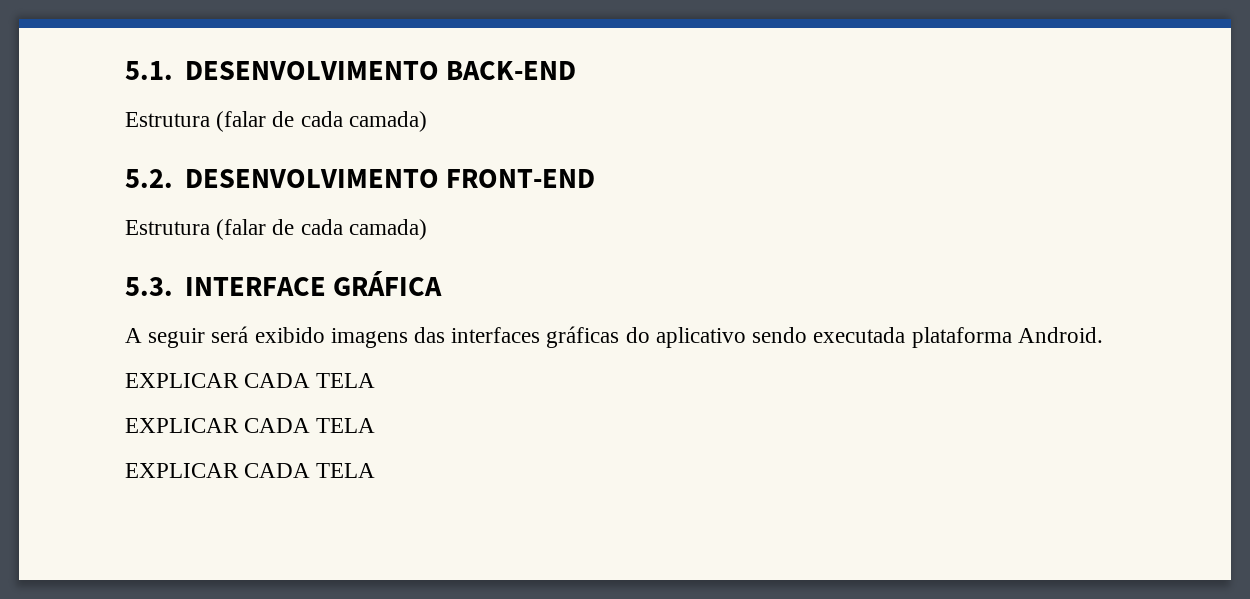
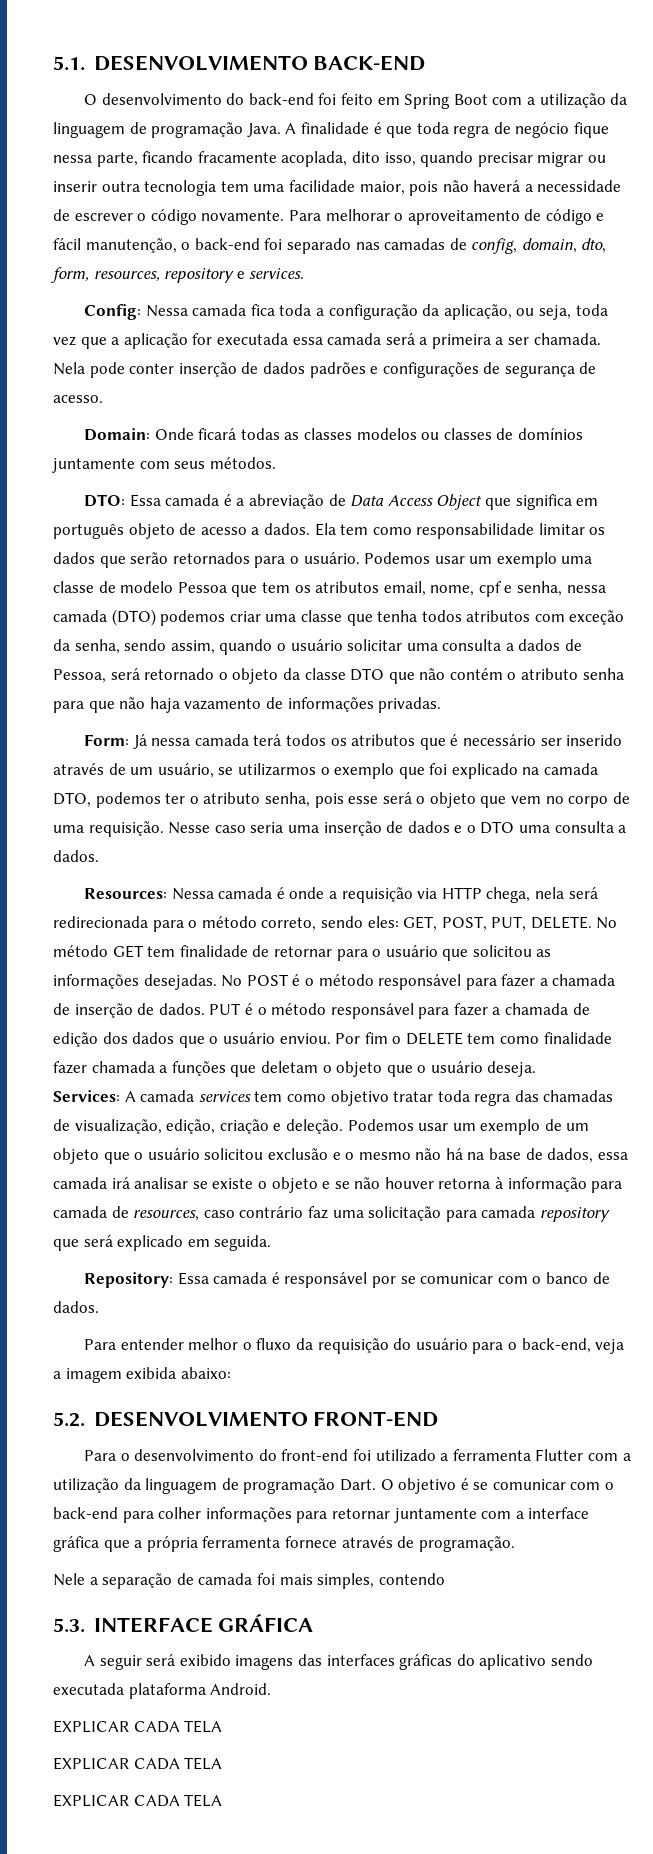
  5.1. DESENVOLVIMENTO BACK-END
- Estrutura (falar de cada camada)
+ O desenvolvimento do back-end foi feito em Spring Boot com a utilização da linguagem de programação Java. A finalidade é que toda regra de negócio fique nessa parte, ficando fracamente acoplada, dito isso, quando precisar migrar ou inserir outra tecnologia tem uma facilidade maior, pois não haverá a necessidade de escrever o código novamente. Para melhorar o aproveitamento de código e fácil manutenção, o back-end foi separado nas camadas de config, domain, dto, form, resources, repository e services.
+ Config: Nessa camada fica toda a configuração da aplicação, ou seja, toda vez que a aplicação for executada essa camada será a primeira a ser chamada. Nela pode conter inserção de dados padrões e configurações de segurança de acesso.
+ Domain: Onde ficará todas as classes modelos ou classes de domínios juntamente com seus métodos.
+ DTO: Essa camada é a abreviação de Data Access Object que significa em português objeto de acesso a dados. Ela tem como responsabilidade limitar os dados que serão retornados para o usuário. Podemos usar um exemplo uma classe de modelo Pessoa que tem os atributos email, nome, cpf e senha, nessa camada (DTO) podemos criar uma classe que tenha todos atributos com exceção da senha, sendo assim, quando o usuário solicitar uma consulta a dados de Pessoa, será retornado o objeto da classe DTO que não contém o atributo senha para que não haja vazamento de informações privadas.
+ Form: Já nessa camada terá todos os atributos que é necessário ser inserido através de um usuário, se utilizarmos o exemplo que foi explicado na camada DTO, podemos ter o atributo senha, pois esse será o objeto que vem no corpo de uma requisição. Nesse caso seria uma inserção de dados e o DTO uma consulta a dados.
+ Resources: Nessa camada é onde a requisição via HTTP chega, nela será redirecionada para o método correto, sendo eles: GET, POST, PUT, DELETE. No método GET tem finalidade de retornar para o usuário que solicitou as informações desejadas. No POST é o método responsável para fazer a chamada de inserção de dados. PUT é o método responsável para fazer a chamada de edição dos dados que o usuário enviou. Por fim o DELETE tem como finalidade fazer chamada a funções que deletam o objeto que o usuário deseja.
+ Services: A camada services tem como objetivo tratar toda regra das chamadas de visualização, edição, criação e deleção. Podemos usar um exemplo de um objeto que o usuário solicitou exclusão e o mesmo não há na base de dados, essa camada irá analisar se existe o objeto e se não houver retorna à informação para camada de resources, caso contrário faz uma solicitação para camada repository que será explicado em seguida.
+ Repository: Essa camada é responsável por se comunicar com o banco de dados.
+ Para entender melhor o fluxo da requisição do usuário para o back-end, veja a imagem exibida abaixo:
  5.2. DESENVOLVIMENTO FRONT-END
- Estrutura (falar de cada camada)
+ Para o desenvolvimento do front-end foi utilizado a ferramenta Flutter com a utilização da linguagem de programação Dart. O objetivo é se comunicar com o back-end para colher informações para retornar juntamente com a interface gráfica que a própria ferramenta fornece através de programação.
+ Nele a separação de camada foi mais simples, contendo

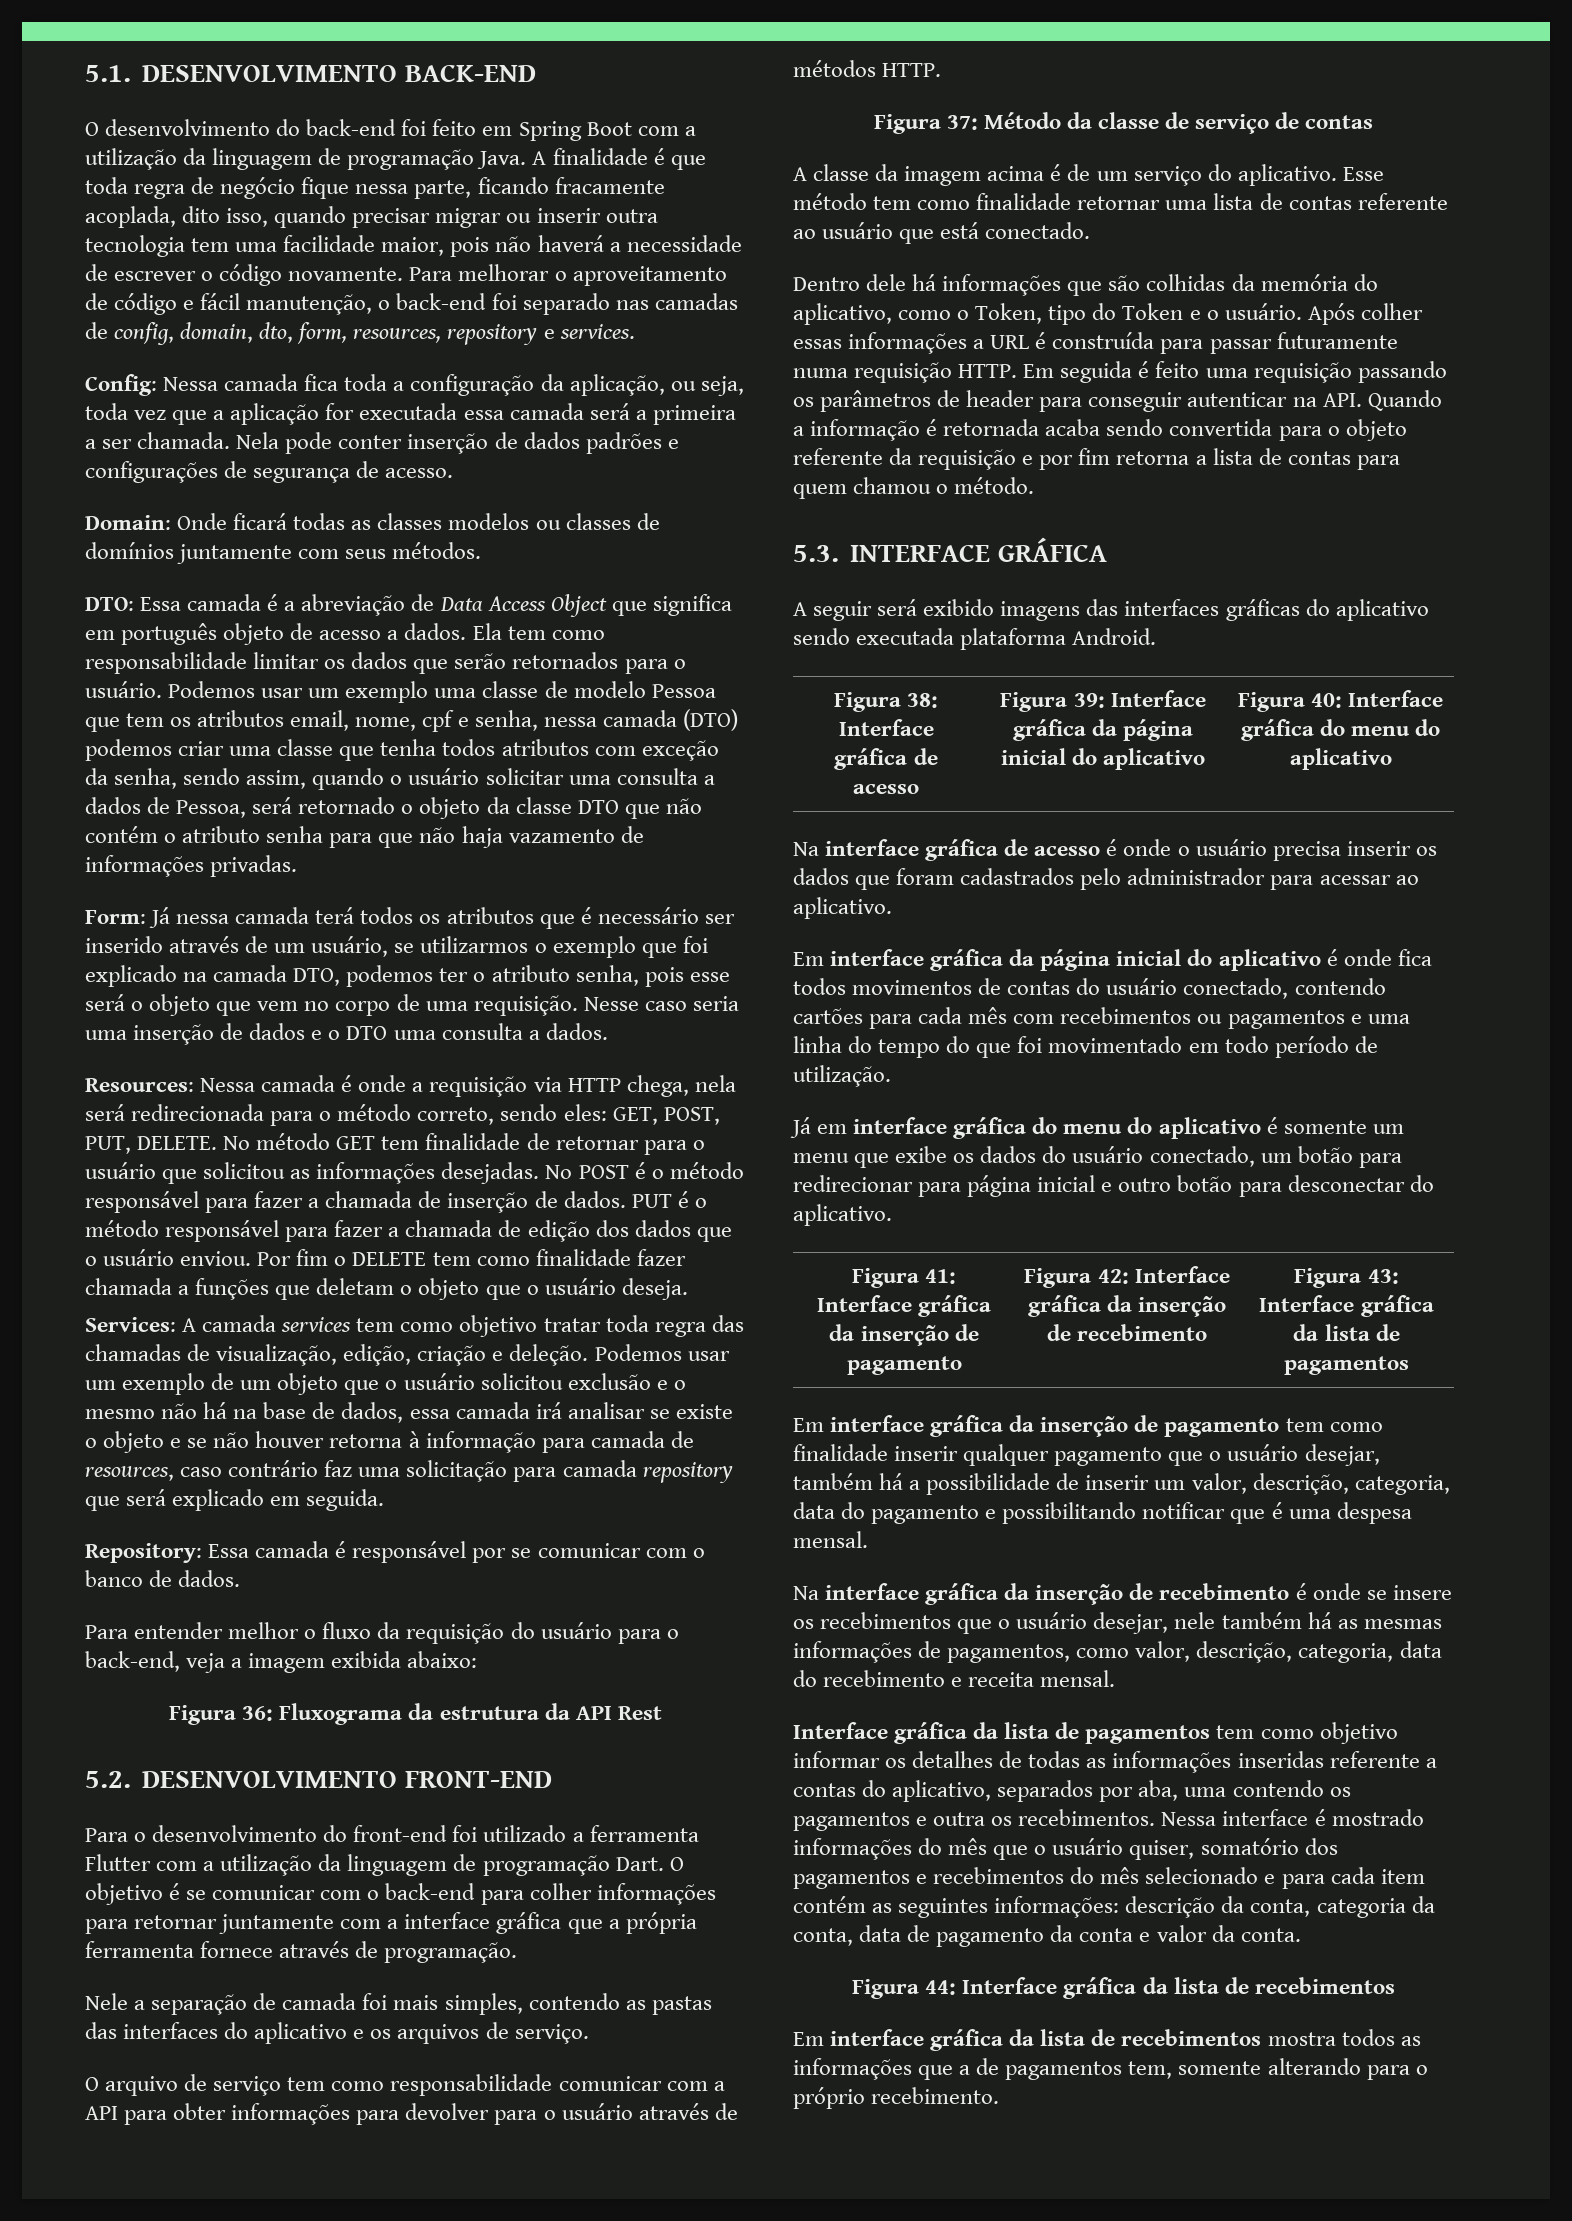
+ Figura 36: Fluxograma da estrutura da API Rest
- Nele a separação de camada foi mais simples, contendo
+ Nele a separação de camada foi mais simples, contendo as pastas das interfaces do aplicativo e os arquivos de serviço.
+ O arquivo de serviço tem como responsabilidade comunicar com a API para obter informações para devolver para o usuário através de métodos HTTP.
+ Figura 37: Método da classe de serviço de contas
+ A classe da imagem acima é de um serviço do aplicativo. Esse método tem como finalidade retornar uma lista de contas referente ao usuário que está conectado.
+ Dentro dele há informações que são colhidas da memória do aplicativo, como o Token, tipo do Token e o usuário. Após colher essas informações a URL é construída para passar futuramente numa requisição HTTP. Em seguida é feito uma requisição passando os parâmetros de header para conseguir autenticar na API. Quando a informação é retornada acaba sendo convertida para o objeto referente da requisição e por fim retorna a lista de contas para quem chamou o método.
  A seguir será exibido imagens das interfaces gráficas do aplicativo sendo executada plataforma Android.
- EXPLICAR CADA TELA
- EXPLICAR CADA TELA
- EXPLICAR CADA TELA
+ Figura 38: Interface gráfica de acesso | Figura 39: Interface gráfica da página inicial do aplicativo | Figura 40: Interface gráfica do menu do aplicativo
+ Na interface gráfica de acesso é onde o usuário precisa inserir os dados que foram cadastrados pelo administrador para acessar ao aplicativo.
+ Em interface gráfica da página inicial do aplicativo é onde fica todos movimentos de contas do usuário conectado, contendo cartões para cada mês com recebimentos ou pagamentos e uma linha do tempo do que foi movimentado em todo período de utilização.
+ Já em interface gráfica do menu do aplicativo é somente um menu que exibe os dados do usuário conectado, um botão para redirecionar para página inicial e outro botão para desconectar do aplicativo.
+ Figura 41: Interface gráfica da inserção de pagamento | Figura 42: Interface gráfica da inserção de recebimento | Figura 43: Interface gráfica da lista de pagamentos
+ Em interface gráfica da inserção de pagamento tem como finalidade inserir qualquer pagamento que o usuário desejar, também há a possibilidade de inserir um valor, descrição, categoria, data do pagamento e possibilitando notificar que é uma despesa mensal.
+ Na interface gráfica da inserção de recebimento é onde se insere os recebimentos que o usuário desejar, nele também há as mesmas informações de pagamentos, como valor, descrição, categoria, data do recebimento e receita mensal.
+ Interface gráfica da lista de pagamentos tem como objetivo informar os detalhes de todas as informações inseridas referente a contas do aplicativo, separados por aba, uma contendo os pagamentos e outra os recebimentos. Nessa interface é mostrado informações do mês que o usuário quiser, somatório dos pagamentos e recebimentos do mês selecionado e para cada item contém as seguintes informações: descrição da conta, categoria da conta, data de pagamento da conta e valor da conta.
+ Figura 44: Interface gráfica da lista de recebimentos
+ Em interface gráfica da lista de recebimentos mostra todos as informações que a de pagamentos tem, somente alterando para o próprio recebimento.

